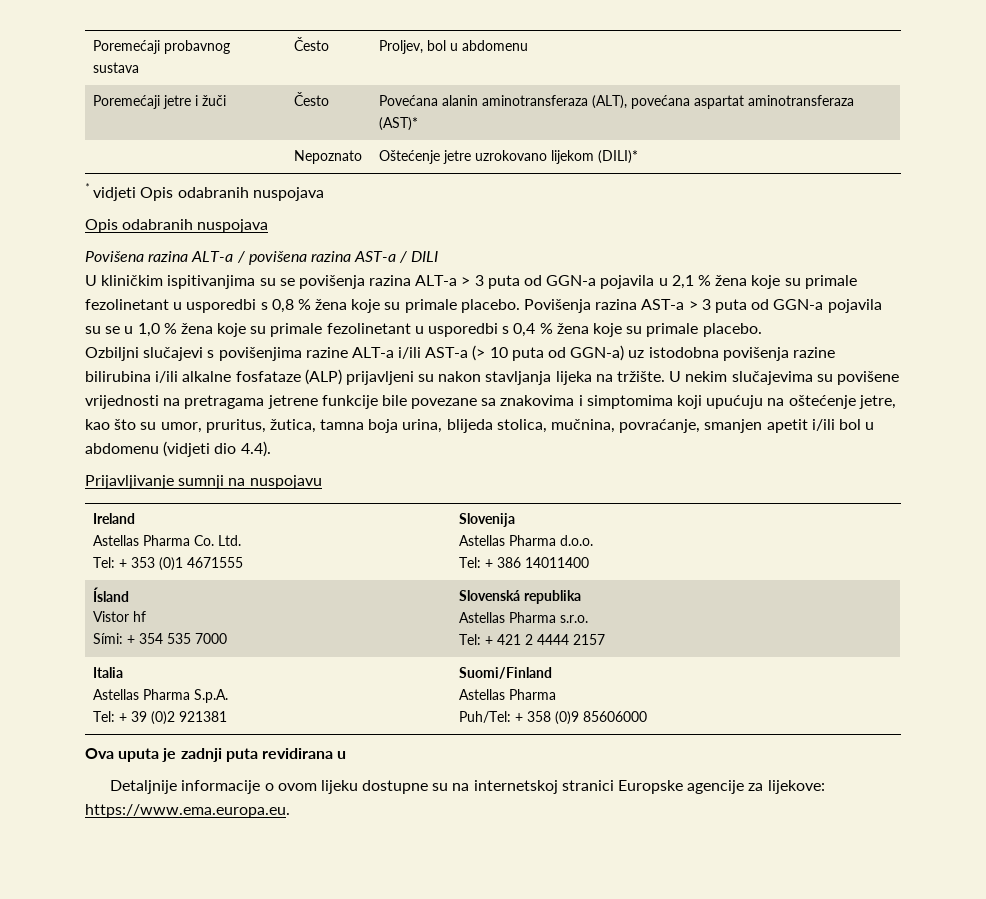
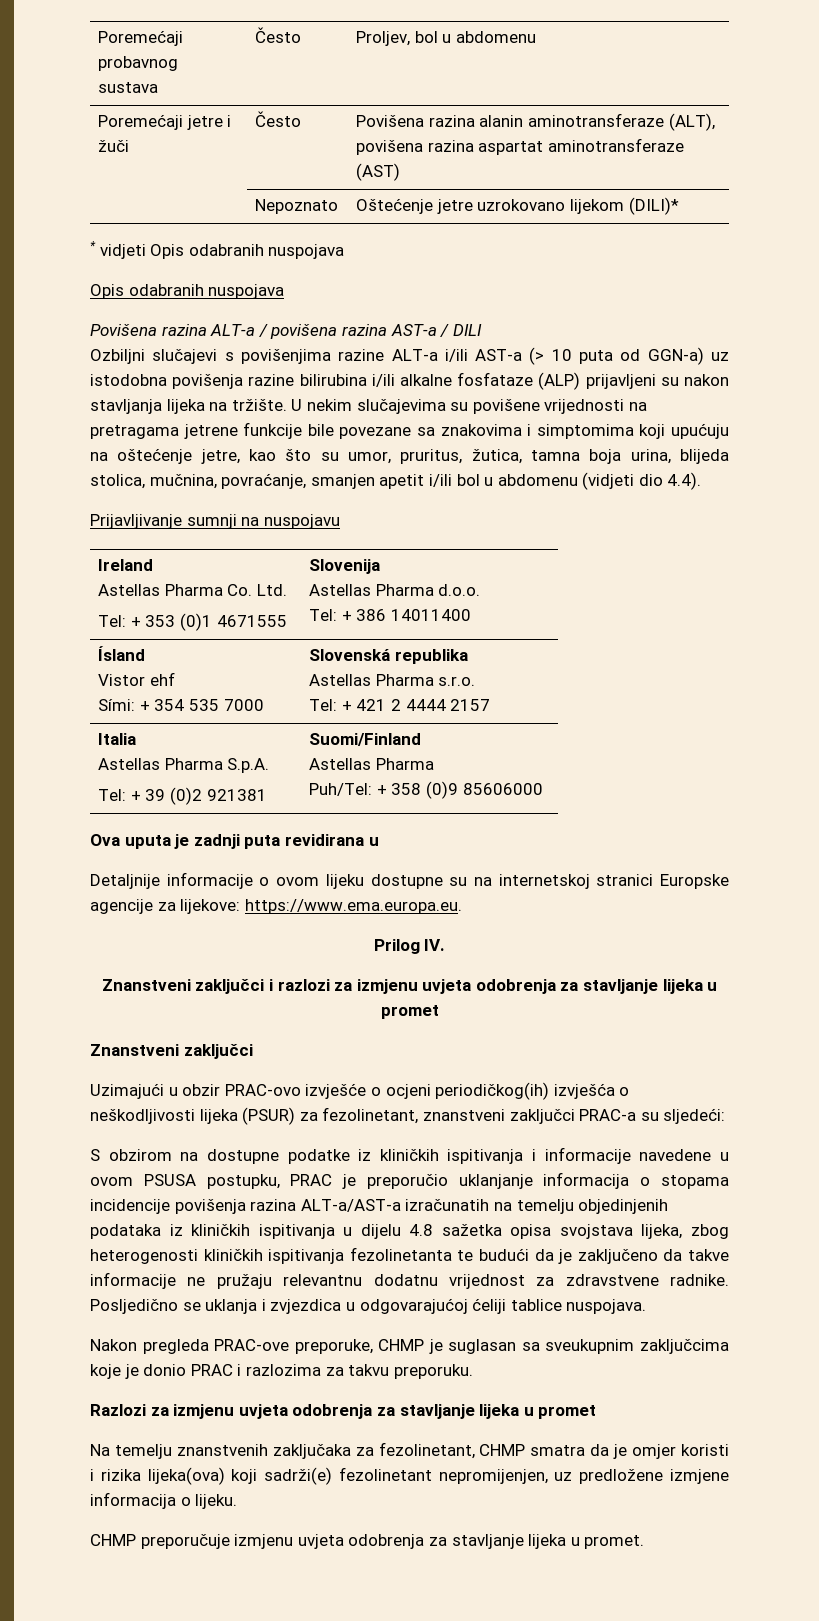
- Poremećaji jetre i žuči | Često | Povećana alanin aminotransferaza (ALT), povećana aspartat aminotransferaza (AST)*
+ Poremećaji jetre i žuči | Često | Povišena razina alanin aminotransferaze (ALT), povišena razina aspartat aminotransferaze (AST)
- U kliničkim ispitivanjima su se povišenja razina ALT-a > 3 puta od GGN-a pojavila u 2,1 % žena koje su primale fezolinetant u usporedbi s 0,8 % žena koje su primale placebo. Povišenja razina AST-a > 3 puta od GGN-a pojavila su se u 1,0 % žena koje su primale fezolinetant u usporedbi s 0,4 % žena koje su primale placebo.
  Ísland
- Vistor hf
+ Vistor ehf
+ Prilog IV.
+ Znanstveni zaključci i razlozi za izmjenu uvjeta odobrenja za stavljanje lijeka u promet
+ Znanstveni zaključci
+ Uzimajući u obzir PRAC-ovo izvješće o ocjeni periodičkog(ih) izvješća o neškodljivosti lijeka (PSUR) za fezolinetant, znanstveni zaključci PRAC-a su sljedeći:
+ S obzirom na dostupne podatke iz kliničkih ispitivanja i informacije navedene u ovom PSUSA postupku, PRAC je preporučio uklanjanje informacija o stopama incidencije povišenja razina ALT-a/AST-a izračunatih na temelju objedinjenih podataka iz kliničkih ispitivanja u dijelu 4.8 sažetka opisa svojstava lijeka, zbog heterogenosti kliničkih ispitivanja fezolinetanta te budući da je zaključeno da takve informacije ne pružaju relevantnu dodatnu vrijednost za zdravstvene radnike. Posljedično se uklanja i zvjezdica u odgovarajućoj ćeliji tablice nuspojava.
+ Nakon pregleda PRAC-ove preporuke, CHMP je suglasan sa sveukupnim zaključcima koje je donio PRAC i razlozima za takvu preporuku.
+ Razlozi za izmjenu uvjeta odobrenja za stavljanje lijeka u promet
+ Na temelju znanstvenih zaključaka za fezolinetant, CHMP smatra da je omjer koristi i rizika lijeka(ova) koji sadrži(e) fezolinetant nepromijenjen, uz predložene izmjene informacija o lijeku.
+ CHMP preporučuje izmjenu uvjeta odobrenja za stavljanje lijeka u promet.

